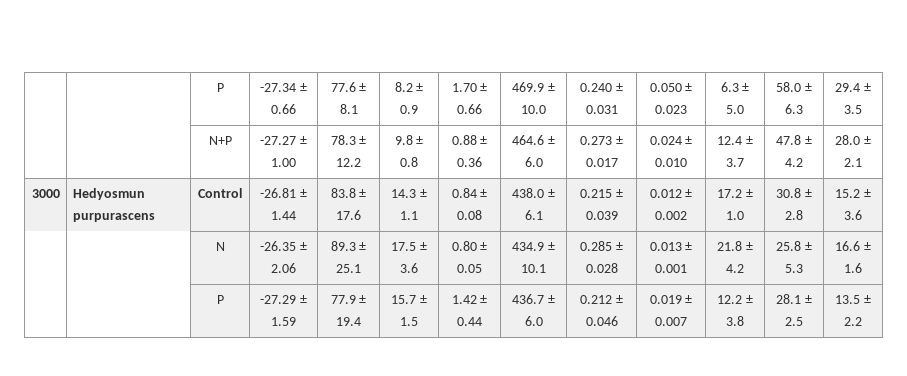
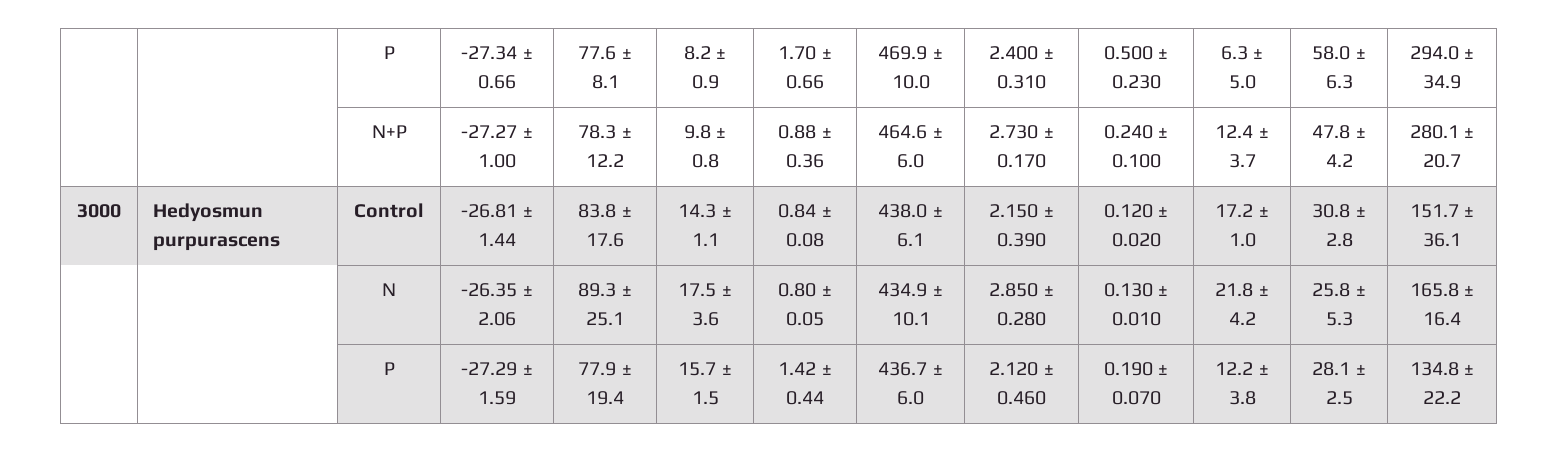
- | | P | -27.34 ± 0.66 | 77.6 ± 8.1 | 8.2 ± 0.9 | 1.70 ± 0.66 | 469.9 ± 10.0 | 0.240 ± 0.031 | 0.050 ± 0.023 | 6.3 ± 5.0 | 58.0 ± 6.3 | 29.4 ± 3.5
+ | | P | -27.34 ± 0.66 | 77.6 ± 8.1 | 8.2 ± 0.9 | 1.70 ± 0.66 | 469.9 ± 10.0 | 2.400 ± 0.310 | 0.500 ± 0.230 | 6.3 ± 5.0 | 58.0 ± 6.3 | 294.0 ± 34.9
- | | N+P | -27.27 ± 1.00 | 78.3 ± 12.2 | 9.8 ± 0.8 | 0.88 ± 0.36 | 464.6 ± 6.0 | 0.273 ± 0.017 | 0.024 ± 0.010 | 12.4 ± 3.7 | 47.8 ± 4.2 | 28.0 ± 2.1
+ | | N+P | -27.27 ± 1.00 | 78.3 ± 12.2 | 9.8 ± 0.8 | 0.88 ± 0.36 | 464.6 ± 6.0 | 2.730 ± 0.170 | 0.240 ± 0.100 | 12.4 ± 3.7 | 47.8 ± 4.2 | 280.1 ± 20.7
- 3000 | Hedyosmun purpurascens | Control | -26.81 ± 1.44 | 83.8 ± 17.6 | 14.3 ± 1.1 | 0.84 ± 0.08 | 438.0 ± 6.1 | 0.215 ± 0.039 | 0.012 ± 0.002 | 17.2 ± 1.0 | 30.8 ± 2.8 | 15.2 ± 3.6
+ 3000 | Hedyosmun purpurascens | Control | -26.81 ± 1.44 | 83.8 ± 17.6 | 14.3 ± 1.1 | 0.84 ± 0.08 | 438.0 ± 6.1 | 2.150 ± 0.390 | 0.120 ± 0.020 | 17.2 ± 1.0 | 30.8 ± 2.8 | 151.7 ± 36.1
- | | N | -26.35 ± 2.06 | 89.3 ± 25.1 | 17.5 ± 3.6 | 0.80 ± 0.05 | 434.9 ± 10.1 | 0.285 ± 0.028 | 0.013 ± 0.001 | 21.8 ± 4.2 | 25.8 ± 5.3 | 16.6 ± 1.6
+ | | N | -26.35 ± 2.06 | 89.3 ± 25.1 | 17.5 ± 3.6 | 0.80 ± 0.05 | 434.9 ± 10.1 | 2.850 ± 0.280 | 0.130 ± 0.010 | 21.8 ± 4.2 | 25.8 ± 5.3 | 165.8 ± 16.4
- | | P | -27.29 ± 1.59 | 77.9 ± 19.4 | 15.7 ± 1.5 | 1.42 ± 0.44 | 436.7 ± 6.0 | 0.212 ± 0.046 | 0.019 ± 0.007 | 12.2 ± 3.8 | 28.1 ± 2.5 | 13.5 ± 2.2
+ | | P | -27.29 ± 1.59 | 77.9 ± 19.4 | 15.7 ± 1.5 | 1.42 ± 0.44 | 436.7 ± 6.0 | 2.120 ± 0.460 | 0.190 ± 0.070 | 12.2 ± 3.8 | 28.1 ± 2.5 | 134.8 ± 22.2

